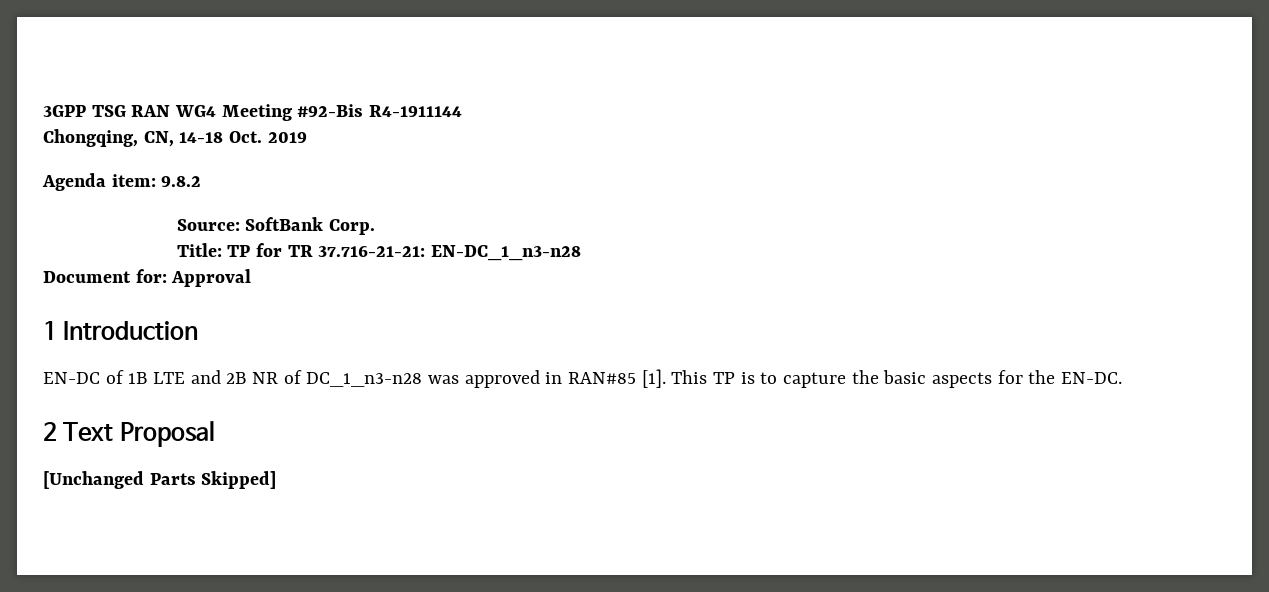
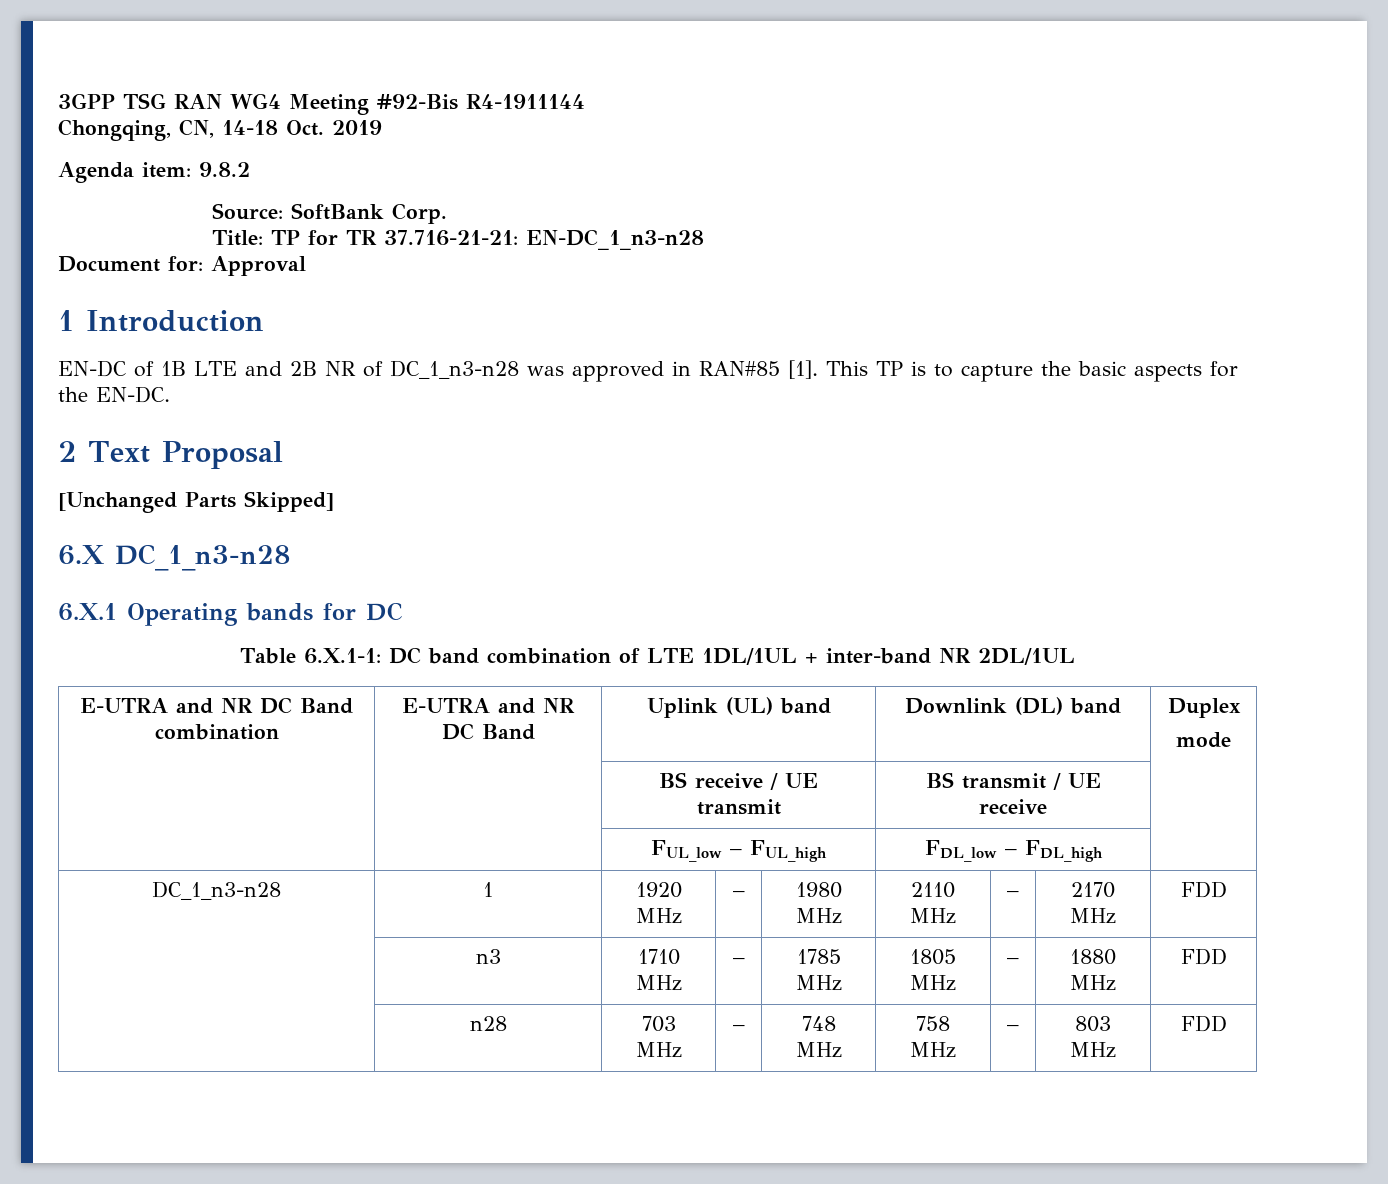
+ 6.X DC_1_n3-n28
+ 6.X.1 Operating bands for DC
+ Table 6.X.1-1: DC band combination of LTE 1DL/1UL + inter-band NR 2DL/1UL
+ E-UTRA and NR DC Band combination | E-UTRA and NR DC Band | Uplink (UL) band | Downlink (DL) band | Duplex
+ mode
+ | | BS receive / UE transmit | BS transmit / UE receive |
+ | | FUL_low – FUL_high | FDL_low – FDL_high |
+ DC_1_n3-n28 | 1 | 1920 MHz | – | 1980 MHz | 2110 MHz | – | 2170 MHz | FDD
+ | n3 | 1710 MHz | – | 1785 MHz | 1805 MHz | – | 1880 MHz | FDD
+ | n28 | 703 MHz | – | 748 MHz | 758 MHz | – | 803 MHz | FDD

